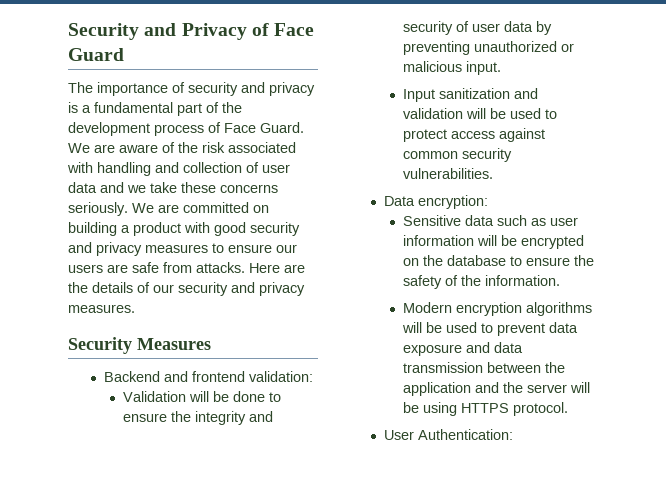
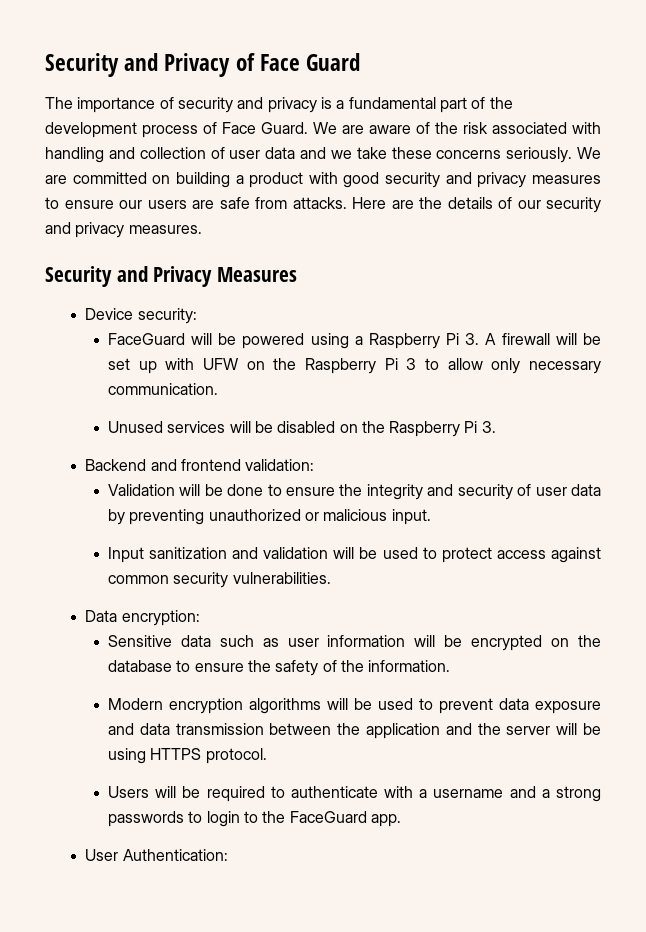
- Security Measures
+ Security and Privacy Measures
+ Device security:
+ FaceGuard will be powered using a Raspberry Pi 3. A firewall will be set up with UFW on the Raspberry Pi 3 to allow only necessary communication.
+ Unused services will be disabled on the Raspberry Pi 3.
+ Users will be required to authenticate with a username and a strong passwords to login to the FaceGuard app.

